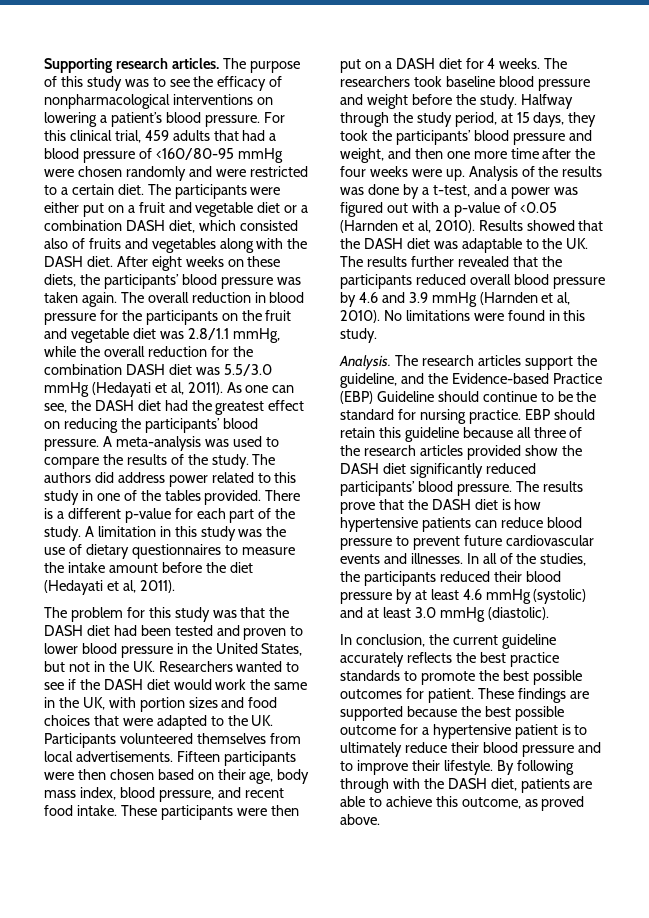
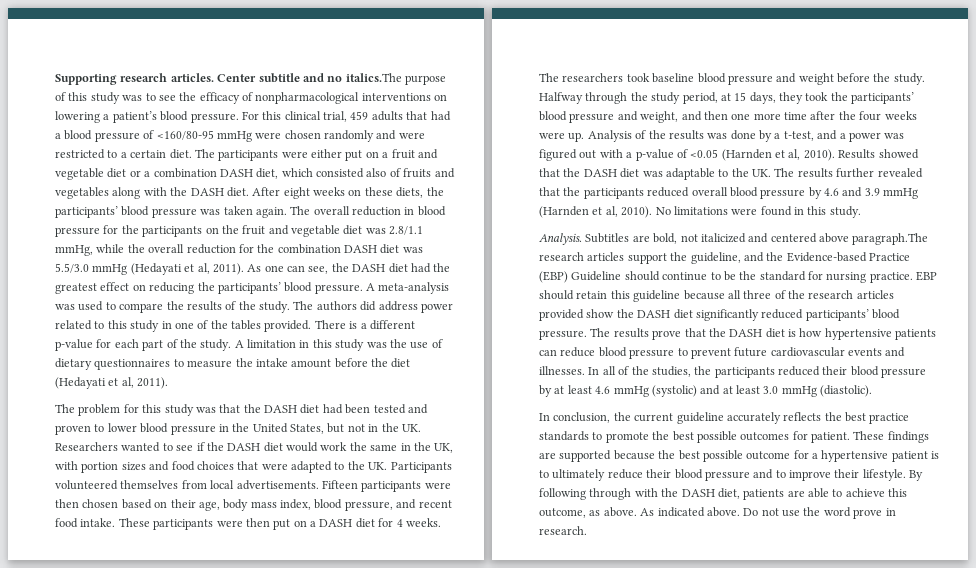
- The purpose of this study was to see the efficacy of nonpharmacological interventions on lowering a patient’s blood pressure.
+ Center subtitle and no italics.The purpose of this study was to see the efficacy of nonpharmacological interventions on lowering a patient’s blood pressure.
- The research articles support the guideline, and the Evidence-based Practice (EBP) Guideline should continue to be the standard for nursing practice.
+ Subtitles are bold, not italicized and centered above paragraph.The research articles support the guideline, and the Evidence-based Practice (EBP) Guideline should continue to be the standard for nursing practice.
- By following through with the DASH diet, patients are able to achieve this outcome, as proved above.
+ By following through with the DASH diet, patients are able to achieve this outcome, as above. As indicated above. Do not use the word prove in research.

